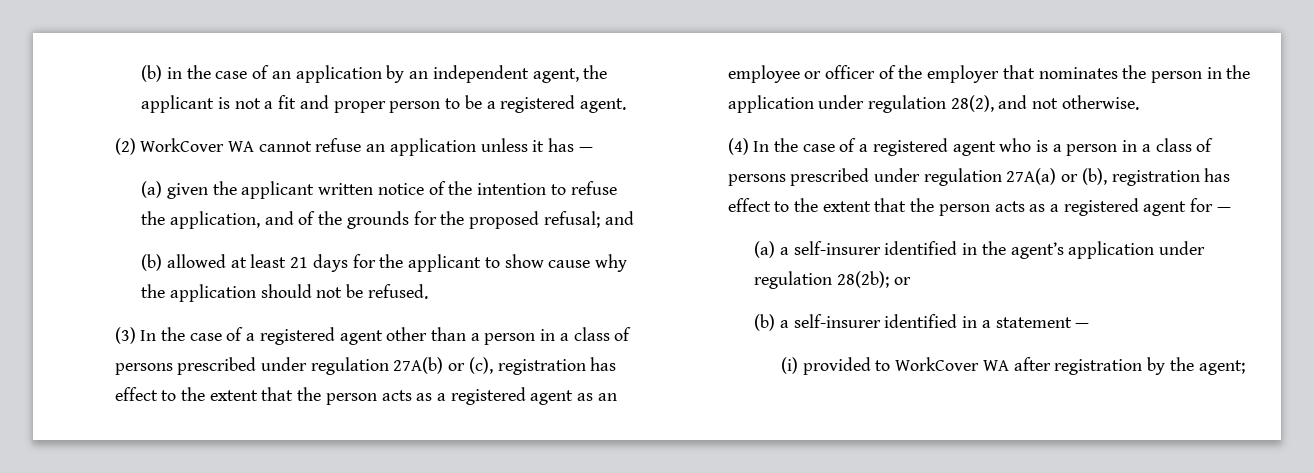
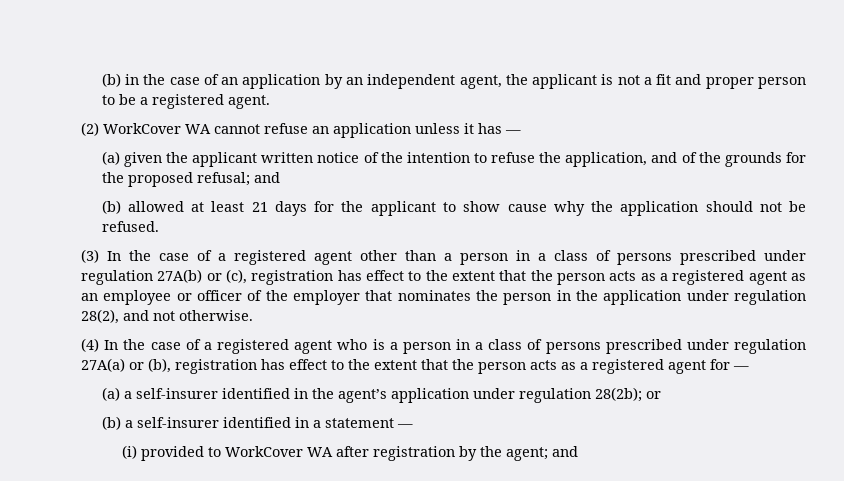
- (i) provided to WorkCover WA after registration by the agent;
+ (i) provided to WorkCover WA after registration by the agent; and

